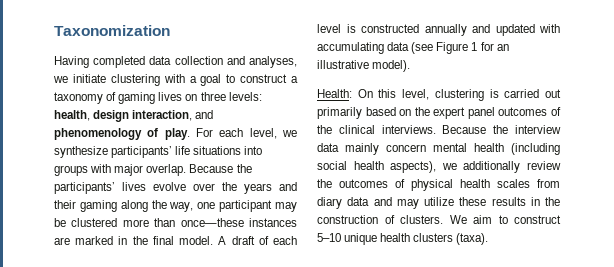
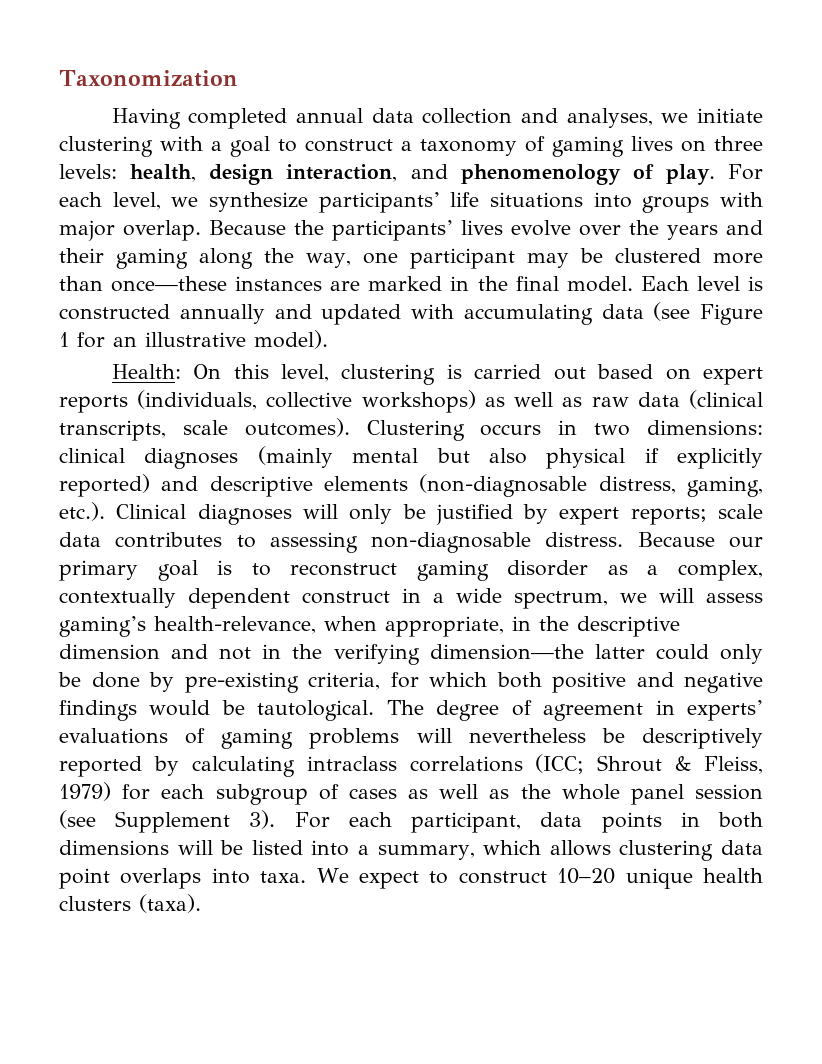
- Having completed data collection and analyses, we initiate clustering with a goal to construct a taxonomy of gaming lives on three levels: health, design interaction, and phenomenology of play.
+ Having completed annual data collection and analyses, we initiate clustering with a goal to construct a taxonomy of gaming lives on three levels: health, design interaction, and phenomenology of play.
- A draft of each level is constructed annually and updated with accumulating data (see Figure 1 for an illustrative model).
+ Each level is constructed annually and updated with accumulating data (see Figure 1 for an illustrative model).
- Health: On this level, clustering is carried out primarily based on the expert panel outcomes of the clinical interviews. Because the interview data mainly concern mental health (including social health aspects), we additionally review the outcomes of physical health scales from diary data and may utilize these results in the construction of clusters. We aim to construct 5–10 unique health clusters (taxa).
+ Health: On this level, clustering is carried out based on expert reports (individuals, collective workshops) as well as raw data (clinical transcripts, scale outcomes). Clustering occurs in two dimensions: clinical diagnoses (mainly mental but also physical if explicitly reported) and descriptive elements (non-diagnosable distress, gaming, etc.). Clinical diagnoses will only be justified by expert reports; scale data contributes to assessing non-diagnosable distress. Because our primary goal is to reconstruct gaming disorder as a complex, contextually dependent construct in a wide spectrum, we will assess gaming’s health-relevance, when appropriate, in the descriptive dimension and not in the verifying dimension—the latter could only be done by pre-existing criteria, for which both positive and negative findings would be tautological. The degree of agreement in experts’ evaluations of gaming problems will nevertheless be descriptively reported by calculating intraclass correlations (ICC; Shrout & Fleiss, 1979) for each subgroup of cases as well as the whole panel session (see Supplement 3). For each participant, data points in both dimensions will be listed into a summary, which allows clustering data point overlaps into taxa. We expect to construct 10–20 unique health clusters (taxa).

